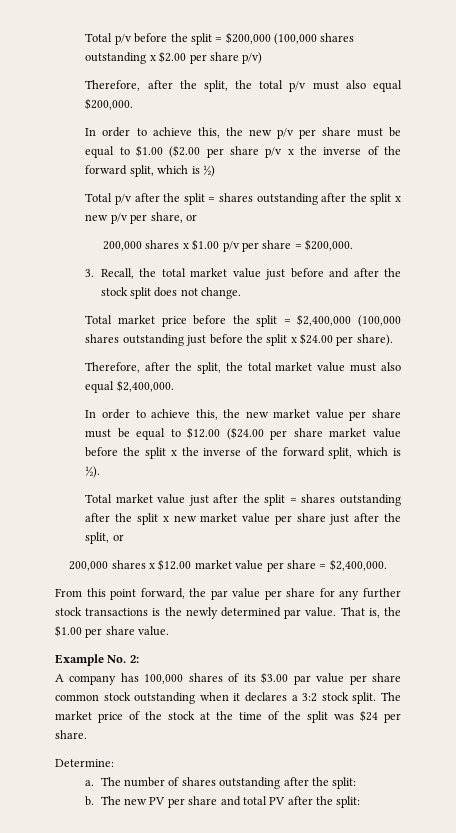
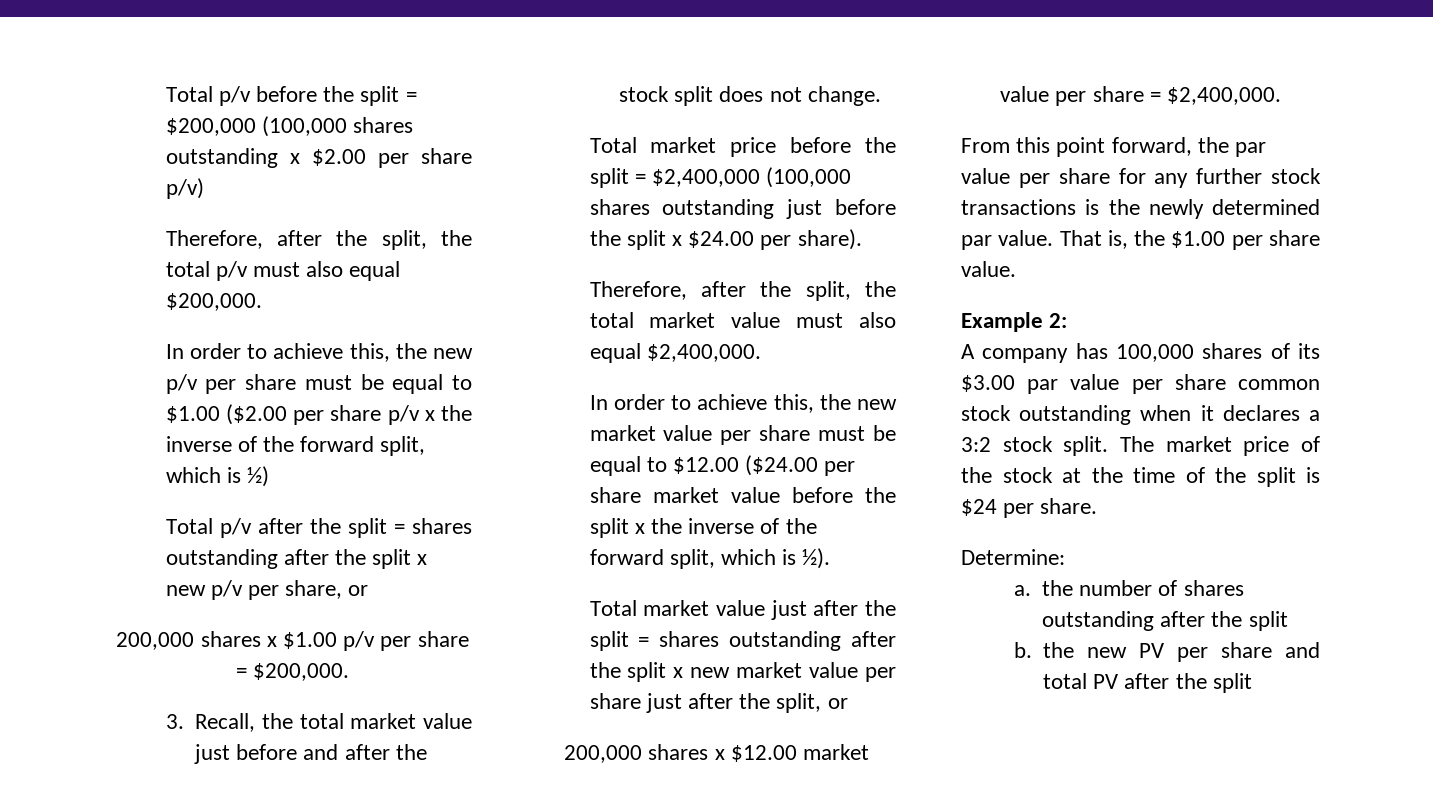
- Example No. 2:
+ Example 2:
- The market price of the stock at the time of the split was $24 per share.
+ The market price of the stock at the time of the split is $24 per share.
- a. The number of shares outstanding after the split:
+ a. the number of shares outstanding after the split
- b. The new PV per share and total PV after the split:
+ b. the new PV per share and total PV after the split

